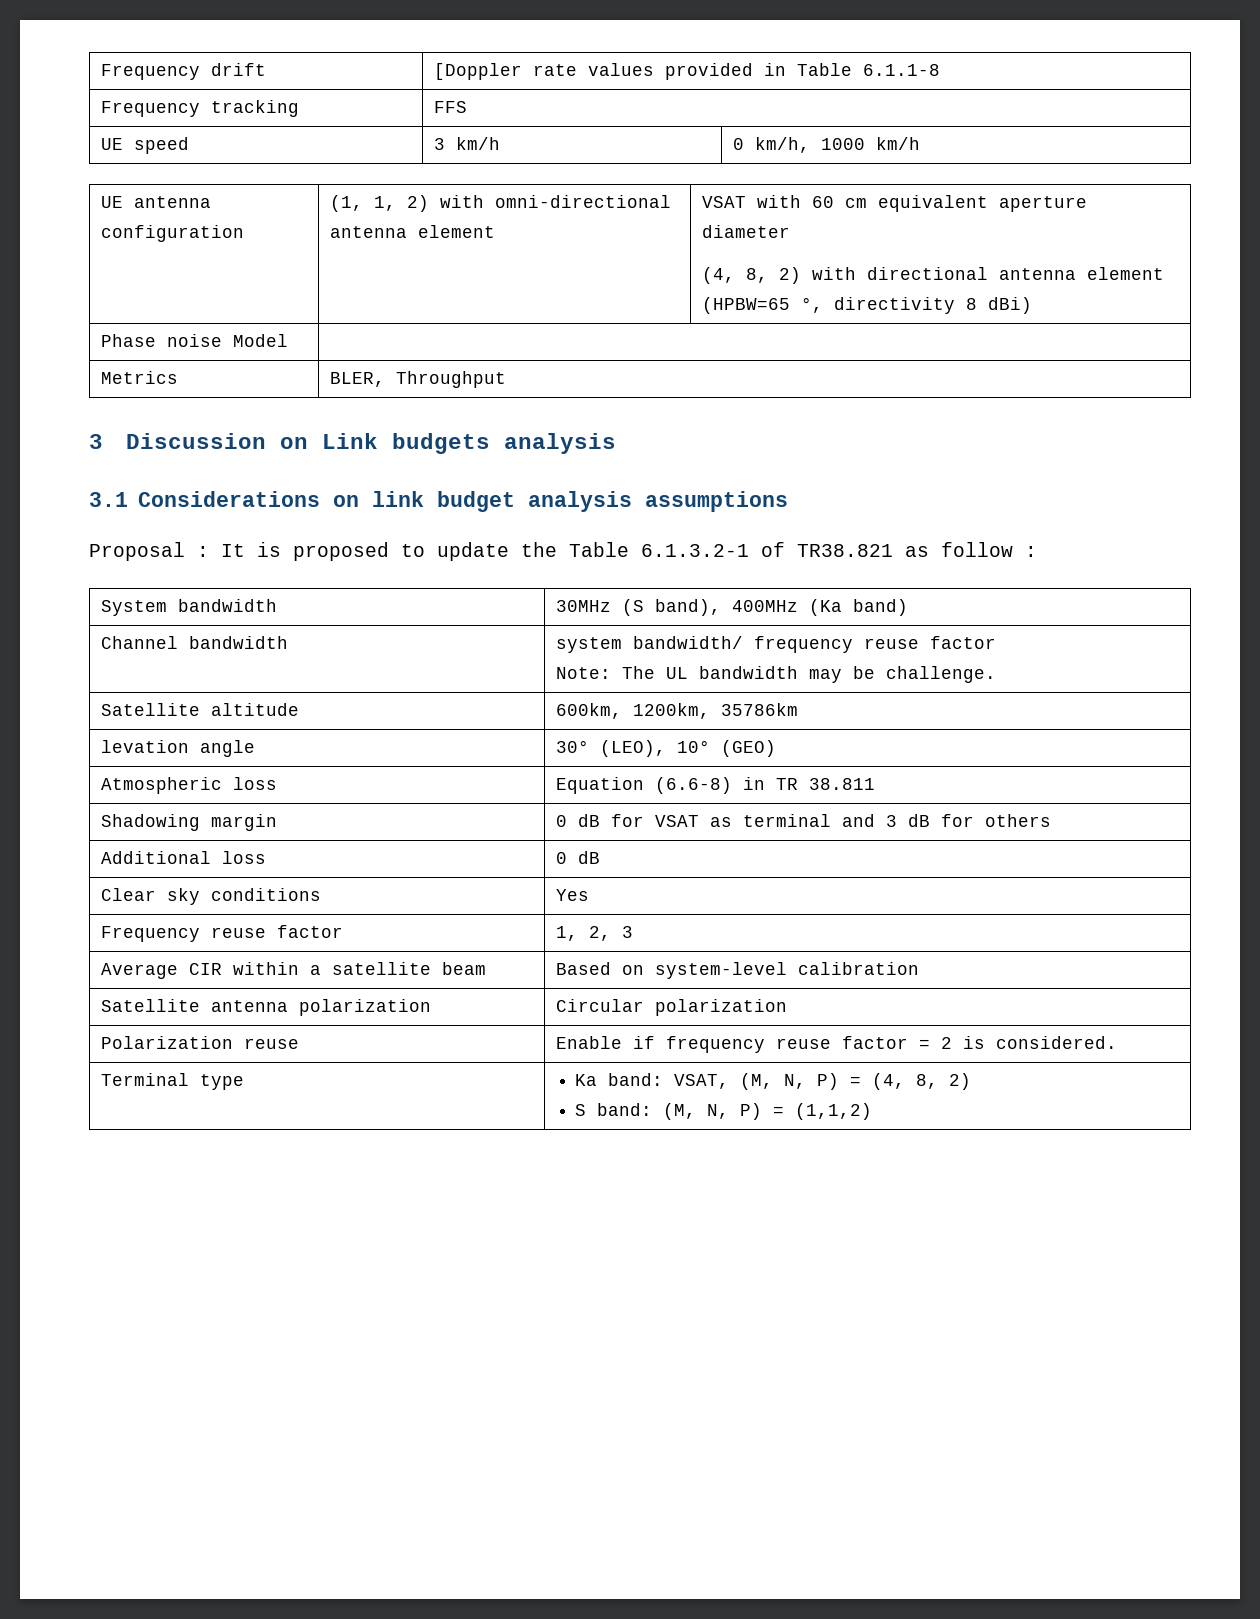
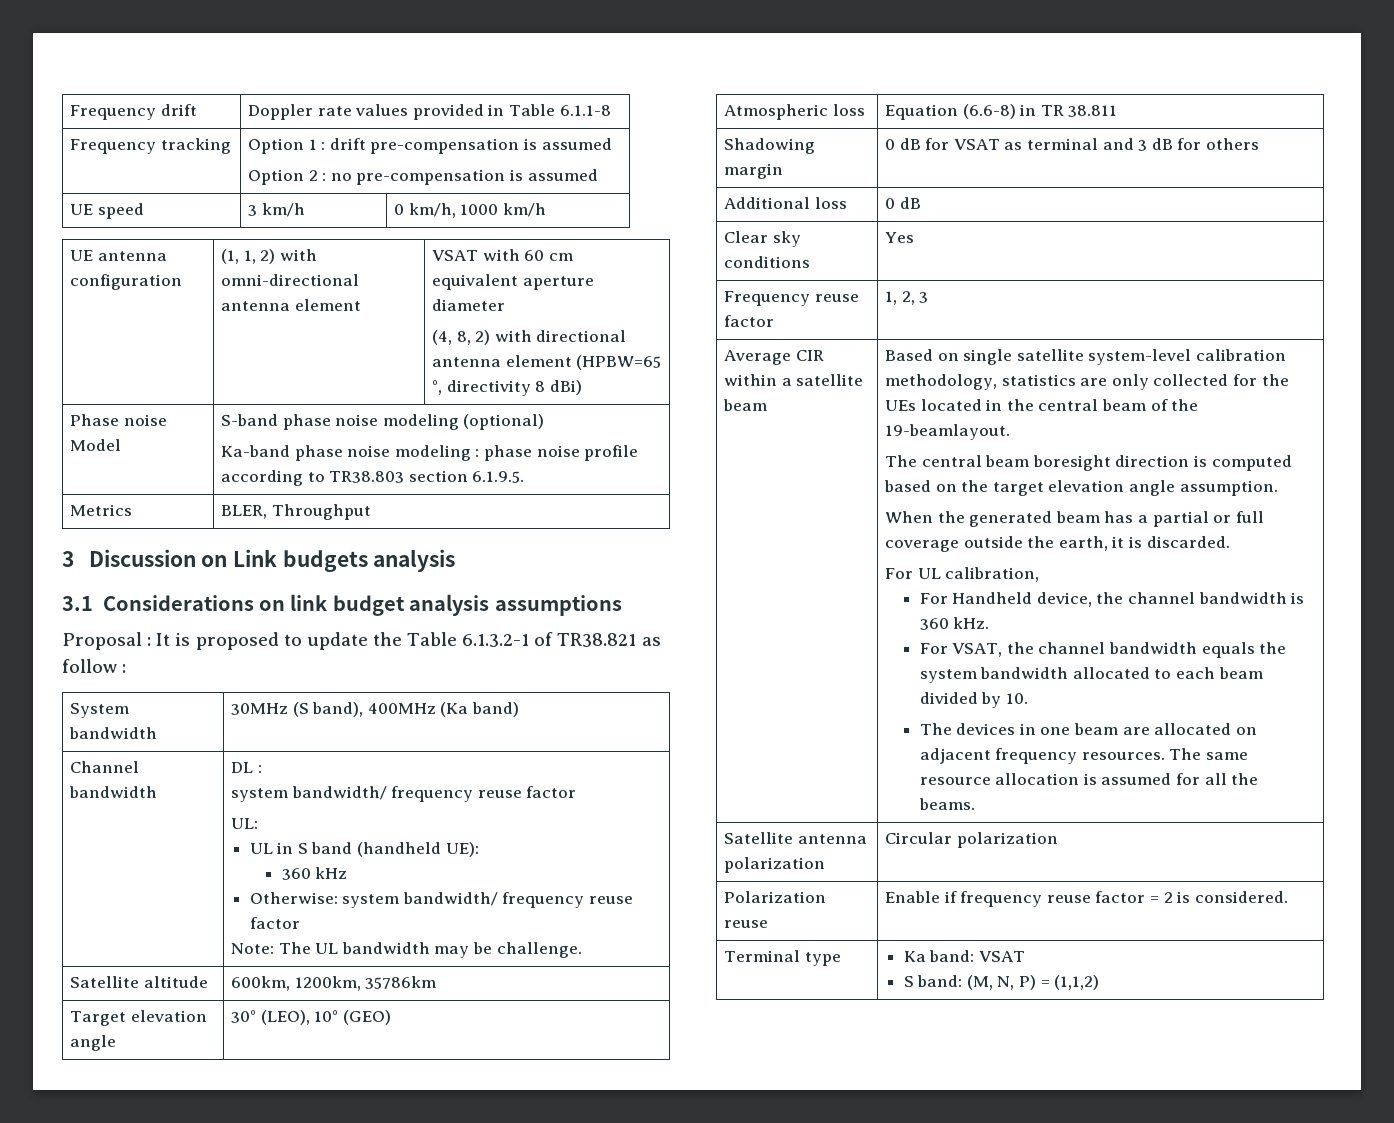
- Frequency drift | [Doppler rate values provided in Table 6.1.1-8
+ Frequency drift | Doppler rate values provided in Table 6.1.1-8
- Frequency tracking | FFS
+ Frequency tracking | Option 1 : drift pre-compensation is assumed
+ Option 2 : no pre-compensation is assumed
- Phase noise Model |
+ Phase noise Model | S-band phase noise modeling (optional)
+ Ka-band phase noise modeling : phase noise profile according to TR38.803 section 6.1.9.5.
- Channel bandwidth | system bandwidth/ frequency reuse factor
+ Channel bandwidth | DL :
+ system bandwidth/ frequency reuse factor
+ UL:
+ UL in S band (handheld UE):
+ 360 kHz
+ Otherwise: system bandwidth/ frequency reuse factor
- levation angle | 30° (LEO), 10° (GEO)
+ Target elevation angle | 30° (LEO), 10° (GEO)
- Based on system-level calibration
+ Based on single satellite system-level calibration methodology, statistics are only collected for the UEs located in the central beam of the 19-beamlayout.
+ The central beam boresight direction is computed based on the target elevation angle assumption.
+ When the generated beam has a partial or full coverage outside the earth, it is discarded.
+ For UL calibration,
+ For Handheld device, the channel bandwidth is 360 kHz.
+ For VSAT, the channel bandwidth equals the system bandwidth allocated to each beam divided by 10.
+ The devices in one beam are allocated on adjacent frequency resources. The same resource allocation is assumed for all the beams.
- Terminal type | Ka band: VSAT, (M, N, P) = (4, 8, 2)
+ Terminal type | Ka band: VSAT

